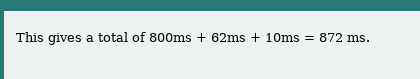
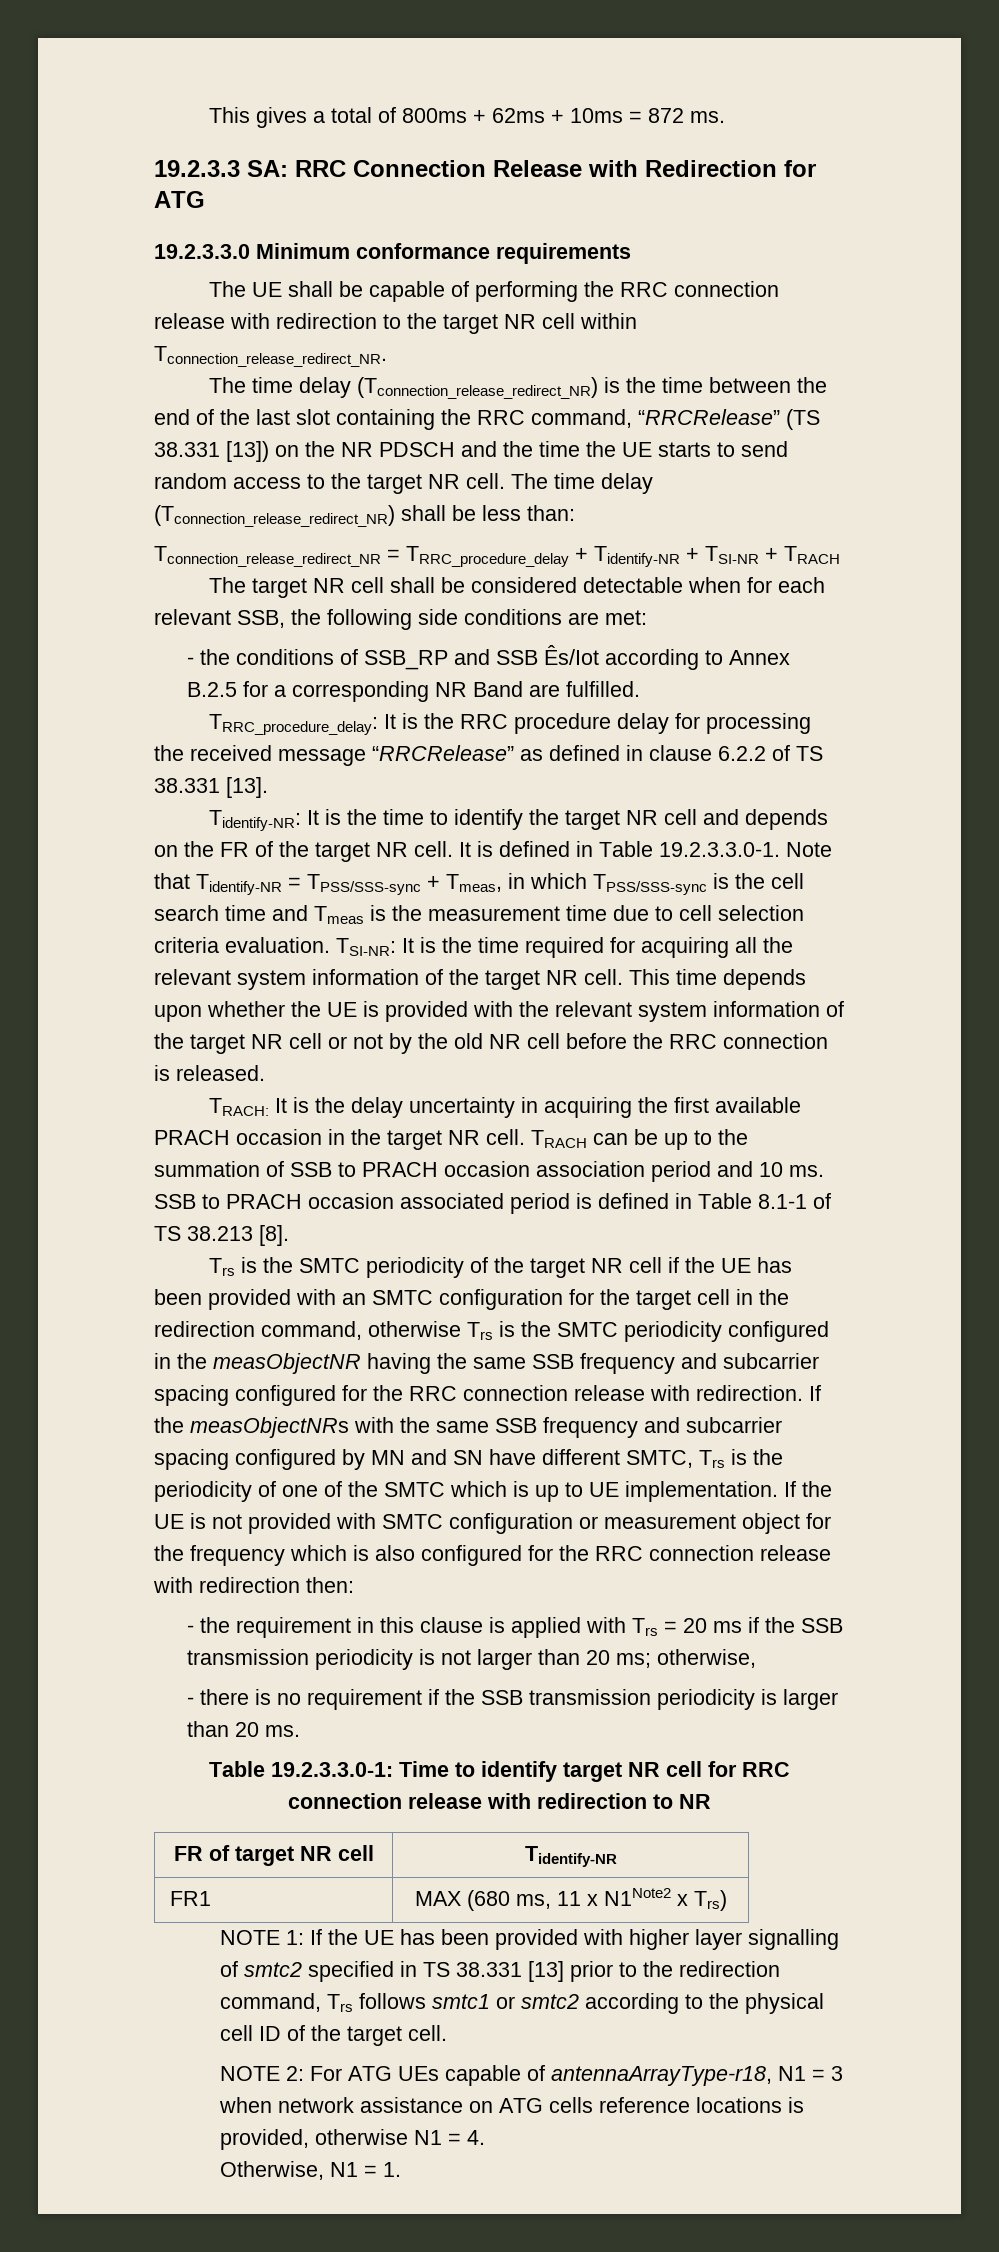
+ 19.2.3.3 SA: RRC Connection Release with Redirection for ATG
+ 19.2.3.3.0 Minimum conformance requirements
+ The UE shall be capable of performing the RRC connection release with redirection to the target NR cell within Tconnection_release_redirect_NR.
+ The time delay (Tconnection_release_redirect_NR) is the time between the end of the last slot containing the RRC command, “RRCRelease” (TS 38.331 [13]) on the NR PDSCH and the time the UE starts to send random access to the target NR cell. The time delay (Tconnection_release_redirect_NR) shall be less than:
+ Tconnection_release_redirect_NR = TRRC_procedure_delay + Tidentify-NR + TSI-NR + TRACH
+ The target NR cell shall be considered detectable when for each relevant SSB, the following side conditions are met:
+ - the conditions of SSB_RP and SSB Ês/Iot according to Annex B.2.5 for a corresponding NR Band are fulfilled.
+ TRRC_procedure_delay: It is the RRC procedure delay for processing the received message “RRCRelease” as defined in clause 6.2.2 of TS 38.331 [13].
+ Tidentify-NR: It is the time to identify the target NR cell and depends on the FR of the target NR cell. It is defined in Table 19.2.3.3.0-1. Note that Tidentify-NR = TPSS/SSS-sync + Tmeas, in which TPSS/SSS-sync is the cell search time and Tmeas is the measurement time due to cell selection criteria evaluation. TSI-NR: It is the time required for acquiring all the relevant system information of the target NR cell. This time depends upon whether the UE is provided with the relevant system information of the target NR cell or not by the old NR cell before the RRC connection is released.
+ TRACH: It is the delay uncertainty in acquiring the first available PRACH occasion in the target NR cell. TRACH can be up to the summation of SSB to PRACH occasion association period and 10 ms. SSB to PRACH occasion associated period is defined in Table 8.1-1 of TS 38.213 [8].
+ Trs is the SMTC periodicity of the target NR cell if the UE has been provided with an SMTC configuration for the target cell in the redirection command, otherwise Trs is the SMTC periodicity configured in the measObjectNR having the same SSB frequency and subcarrier spacing configured for the RRC connection release with redirection. If the measObjectNRs with the same SSB frequency and subcarrier spacing configured by MN and SN have different SMTC, Trs is the periodicity of one of the SMTC which is up to UE implementation. If the UE is not provided with SMTC configuration or measurement object for the frequency which is also configured for the RRC connection release with redirection then:
+ - the requirement in this clause is applied with Trs = 20 ms if the SSB transmission periodicity is not larger than 20 ms; otherwise,
+ - there is no requirement if the SSB transmission periodicity is larger than 20 ms.
+ Table 19.2.3.3.0-1: Time to identify target NR cell for RRC connection release with redirection to NR
+ FR of target NR cell | Tidentify-NR
+ FR1 | MAX (680 ms, 11 x N1Note2 x Trs)
+ NOTE 1: If the UE has been provided with higher layer signalling of smtc2 specified in TS 38.331 [13] prior to the redirection command, Trs follows smtc1 or smtc2 according to the physical cell ID of the target cell.
+ NOTE 2: For ATG UEs capable of antennaArrayType-r18, N1 = 3 when network assistance on ATG cells reference locations is provided, otherwise N1 = 4.
+ Otherwise, N1 = 1.

